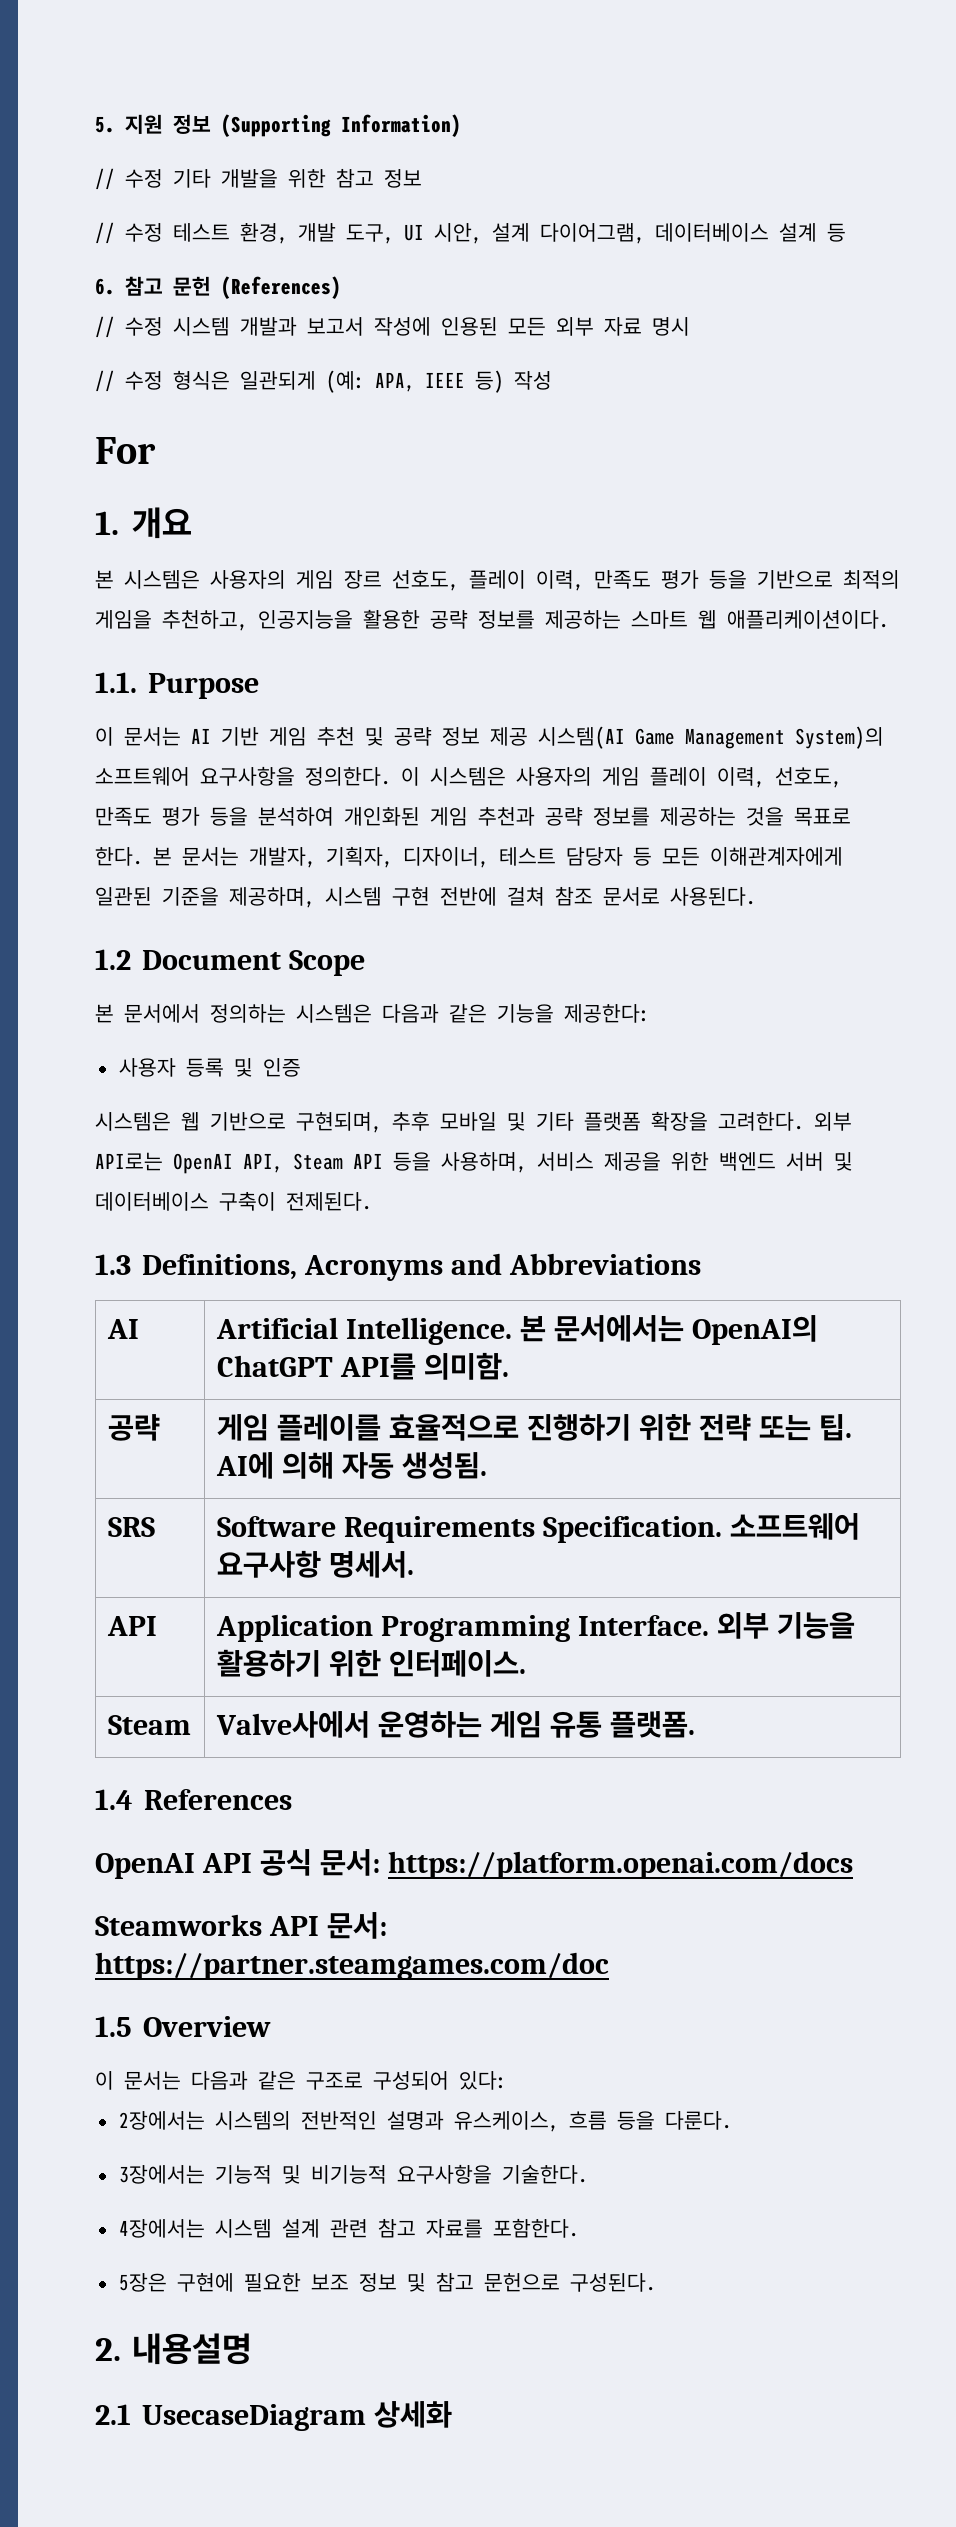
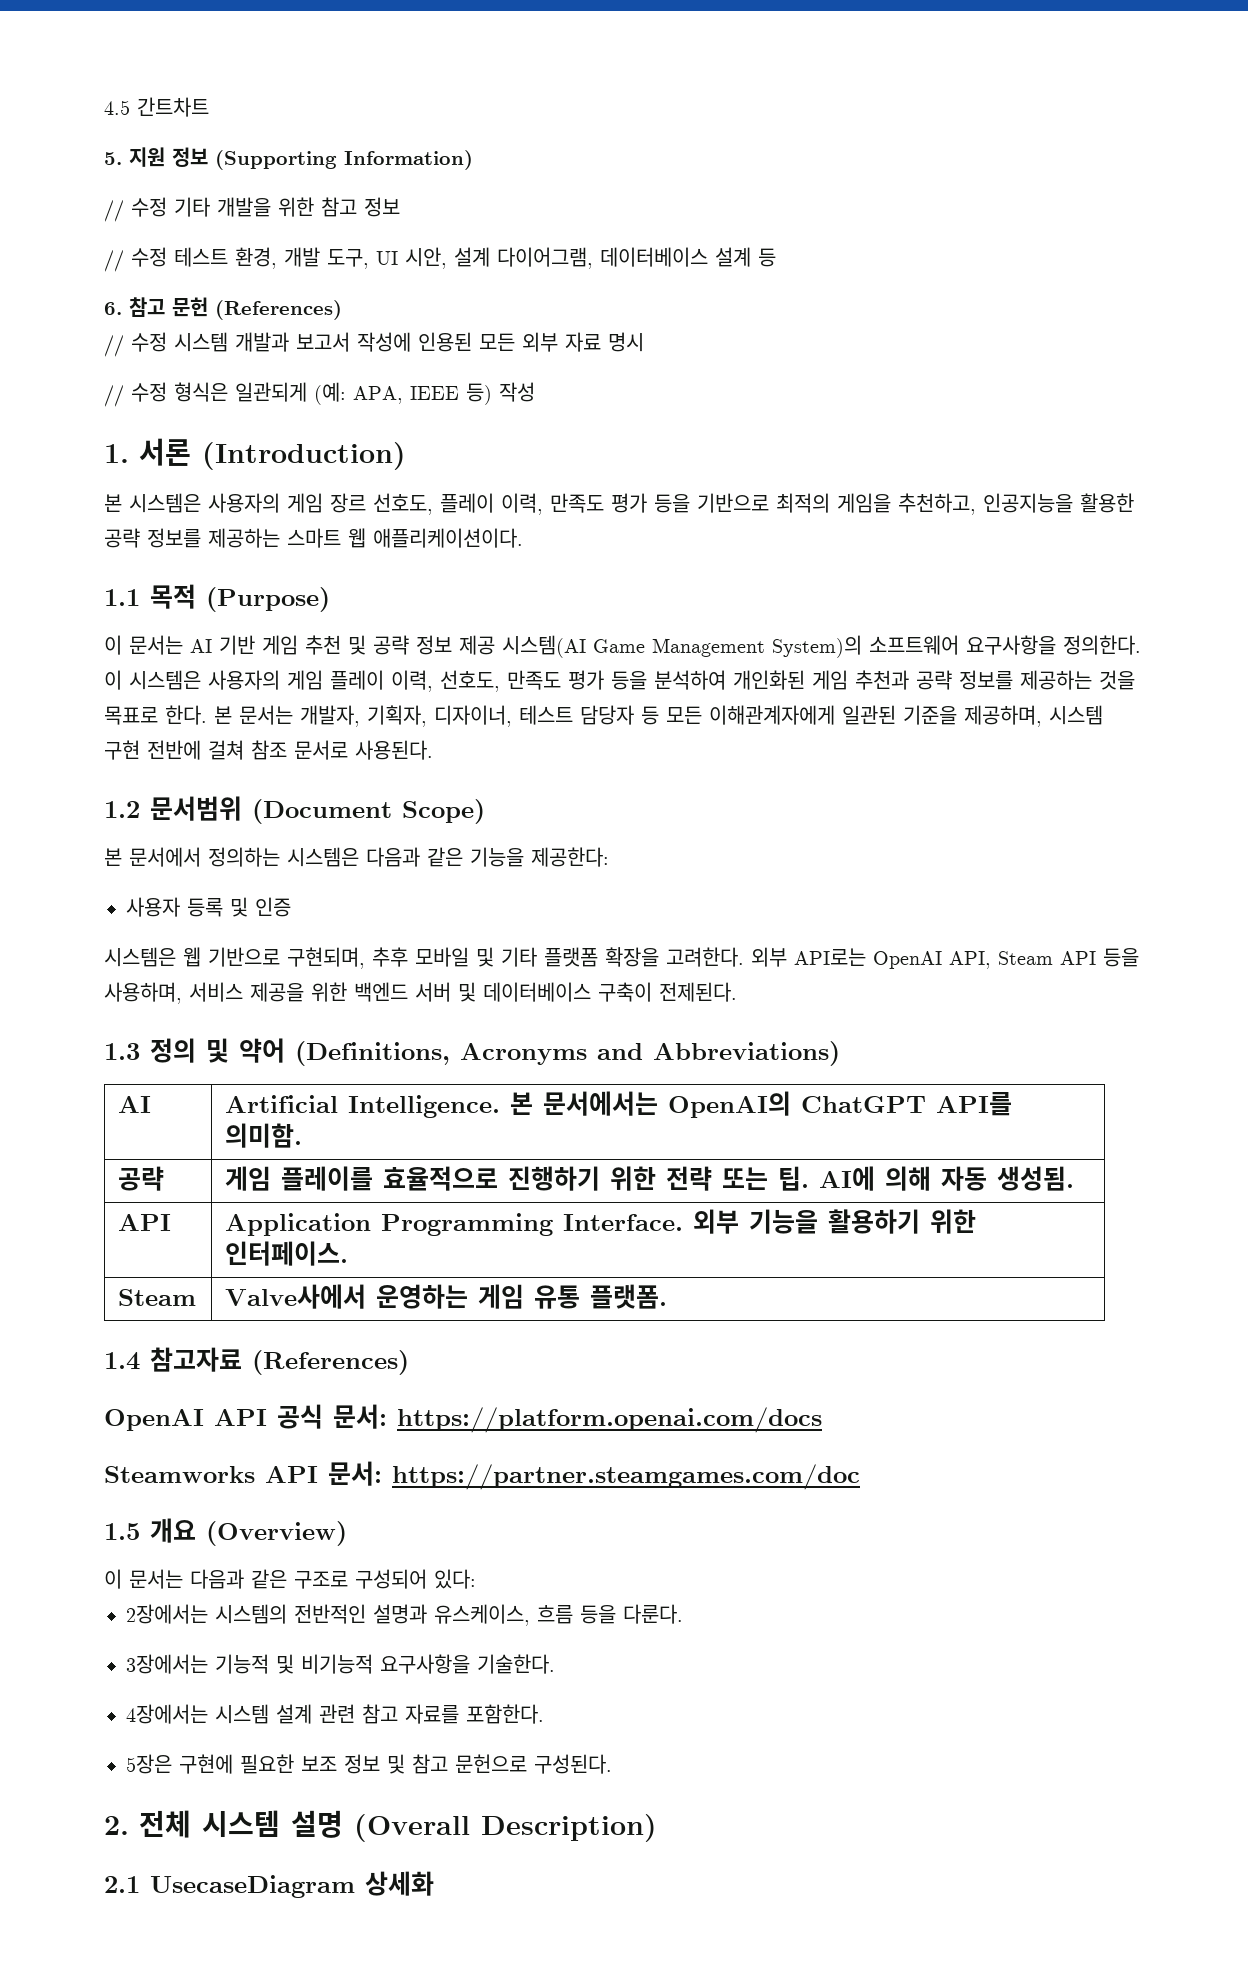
+ 4.5 간트차트
- For
- 1. 개요
+ 1. 서론 (Introduction)
- 1.1. Purpose
+ 1.1 목적 (Purpose)
- 1.2 Document Scope
+ 1.2 문서범위 (Document Scope)
- 1.3 Definitions, Acronyms and Abbreviations
+ 1.3 정의 및 약어 (Definitions, Acronyms and Abbreviations)
- SRS | Software Requirements Specification. 소프트웨어 요구사항 명세서.
- 1.4 References
+ 1.4 참고자료 (References)
- 1.5 Overview
+ 1.5 개요 (Overview)
- 2. 내용설명
+ 2. 전체 시스템 설명 (Overall Description)

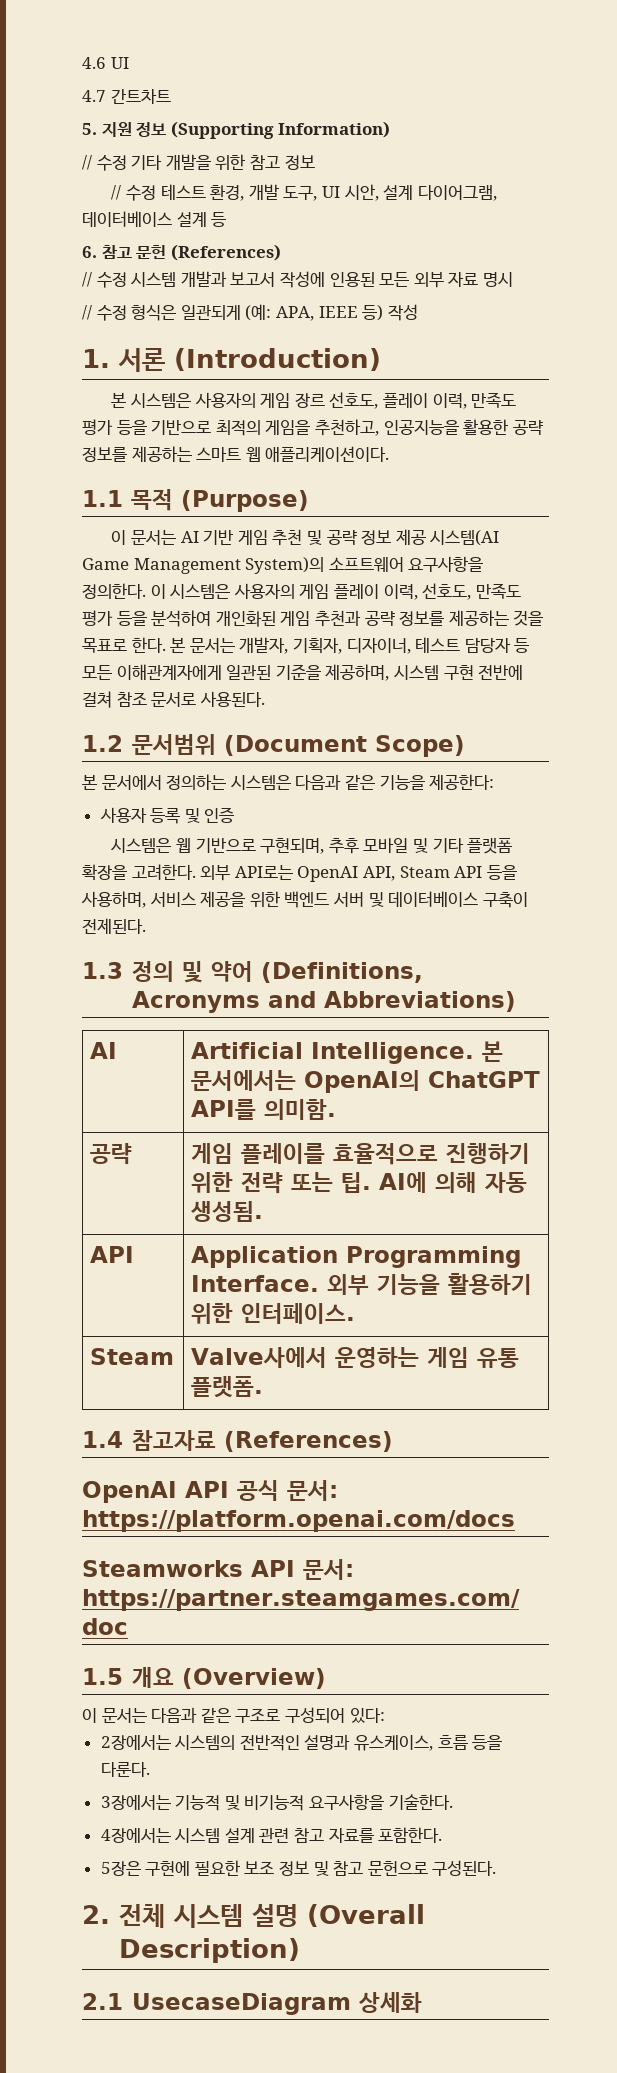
- 4.5 간트차트
+ 4.6 UI
+ 4.7 간트차트

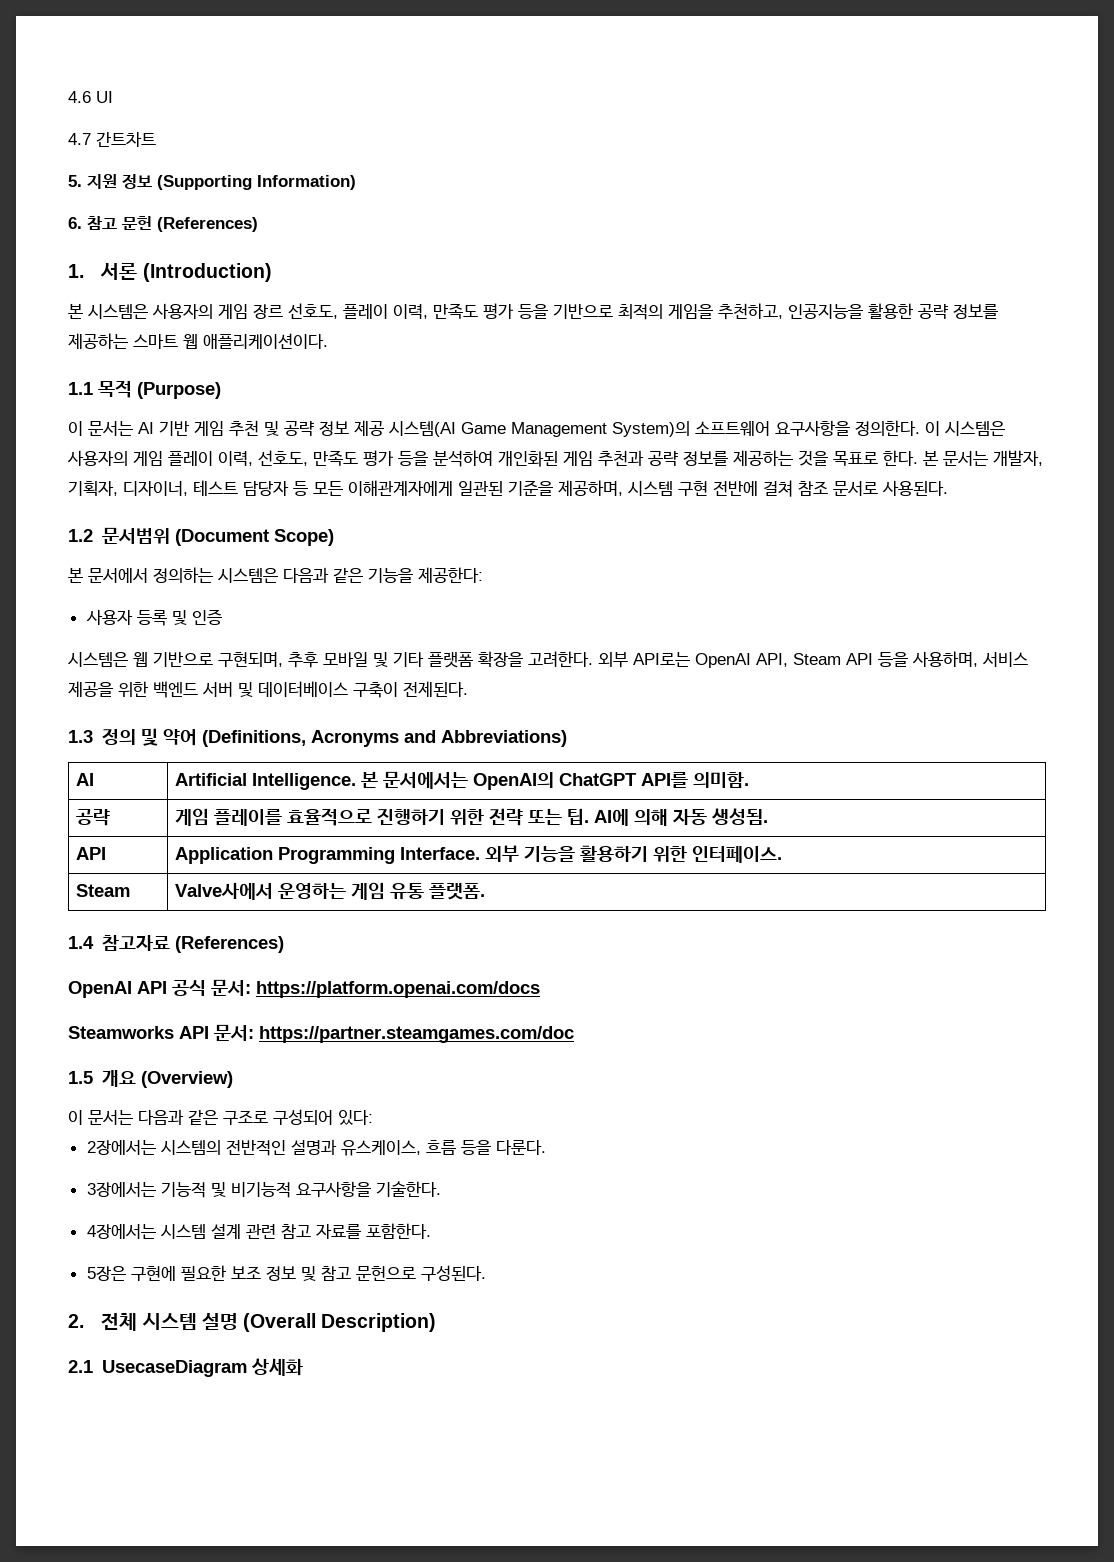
- // 수정 기타 개발을 위한 참고 정보
- // 수정 테스트 환경, 개발 도구, UI 시안, 설계 다이어그램, 데이터베이스 설계 등
  6. 참고 문헌 (References)
- // 수정 시스템 개발과 보고서 작성에 인용된 모든 외부 자료 명시
- // 수정 형식은 일관되게 (예: APA, IEEE 등) 작성

